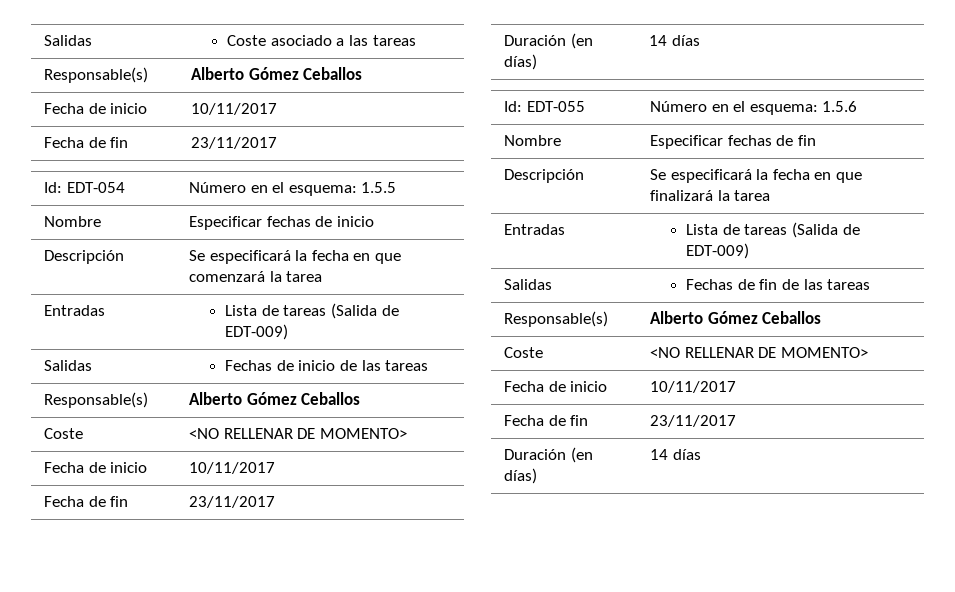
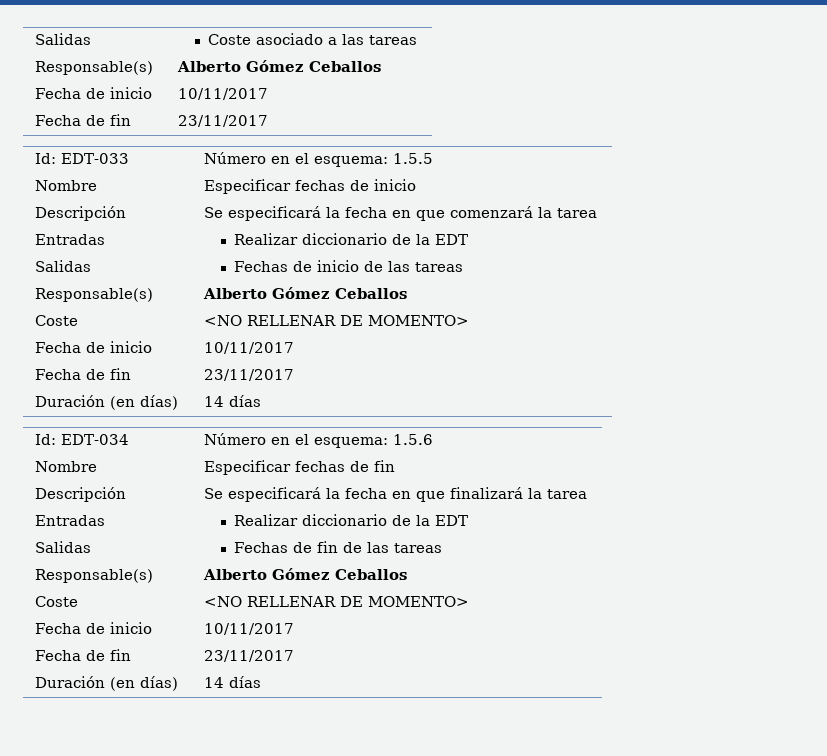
- Id: EDT-054 | Número en el esquema: 1.5.5
+ Id: EDT-033 | Número en el esquema: 1.5.5
  Descripción | Se especificará la fecha en que comenzará la tarea
- Entradas | Lista de tareas (Salida de EDT-009)
+ Entradas | Realizar diccionario de la EDT
- Id: EDT-055 | Número en el esquema: 1.5.6
+ Id: EDT-034 | Número en el esquema: 1.5.6
  Descripción | Se especificará la fecha en que finalizará la tarea
- Entradas | Lista de tareas (Salida de EDT-009)
+ Entradas | Realizar diccionario de la EDT

